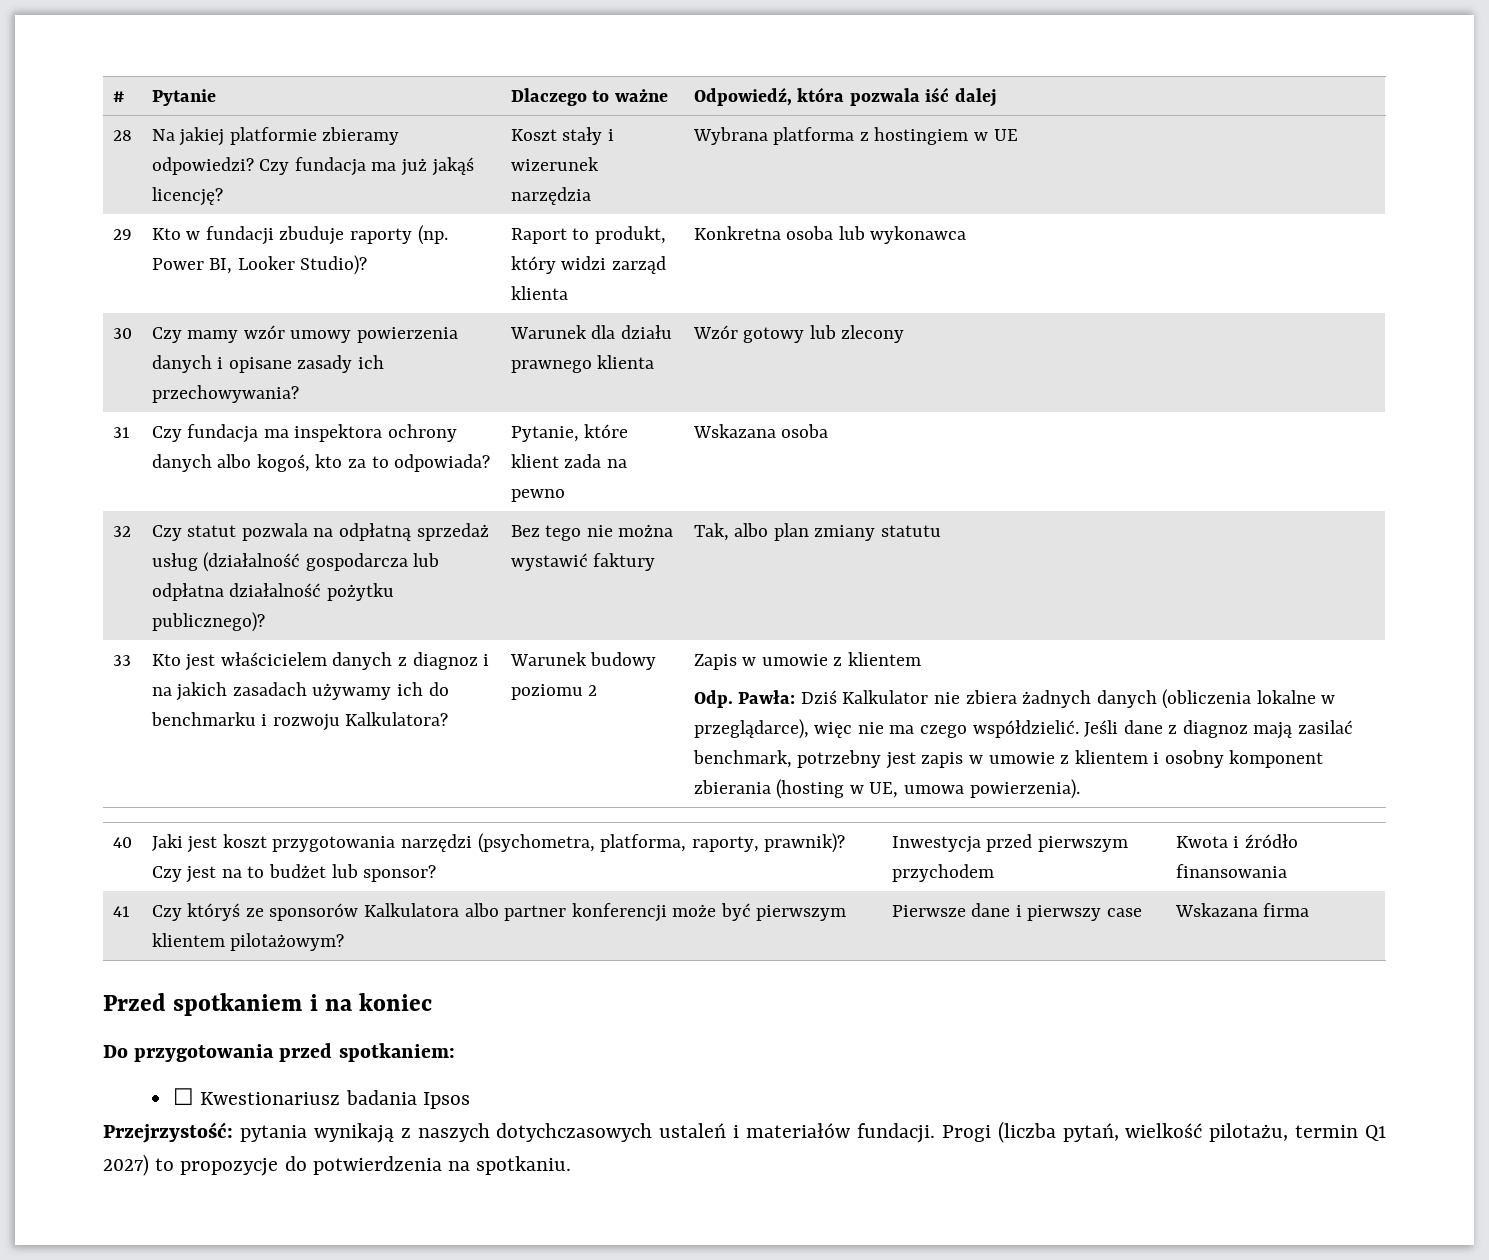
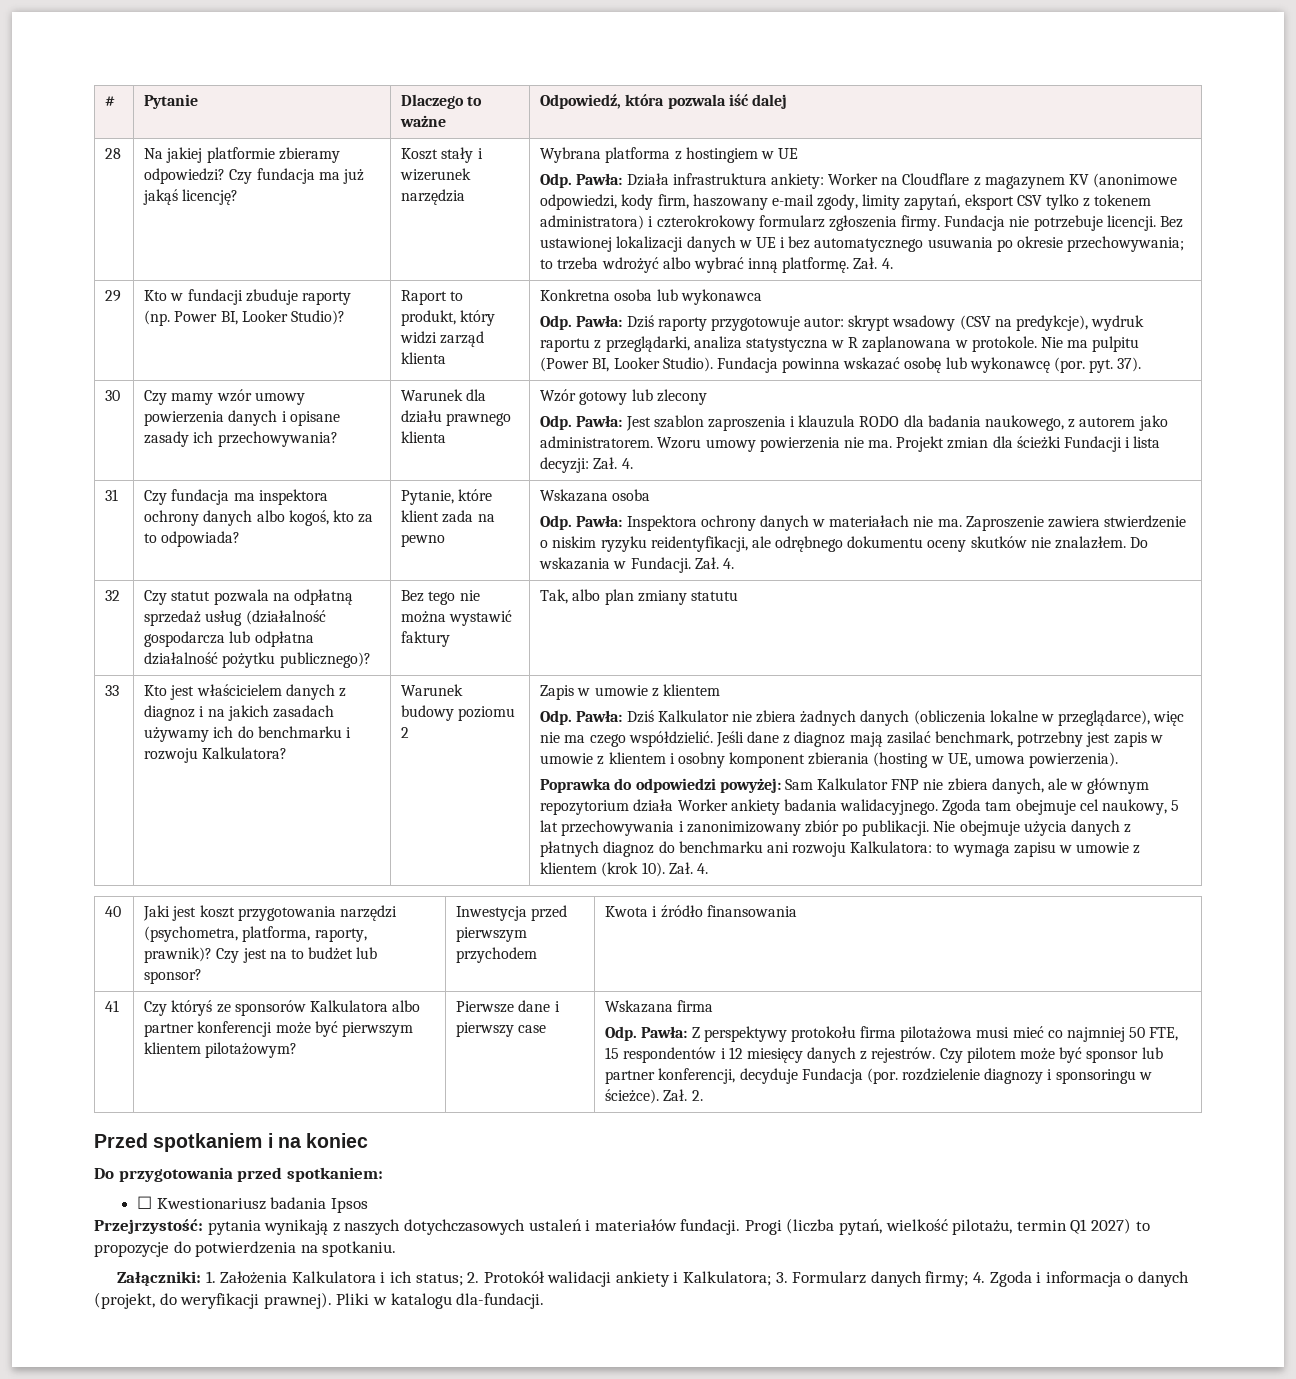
+ Odp. Pawła: Działa infrastruktura ankiety: Worker na Cloudflare z magazynem KV (anonimowe odpowiedzi, kody firm, haszowany e-mail zgody, limity zapytań, eksport CSV tylko z tokenem administratora) i czterokrokowy formularz zgłoszenia firmy. Fundacja nie potrzebuje licencji. Bez ustawionej lokalizacji danych w UE i bez automatycznego usuwania po okresie przechowywania; to trzeba wdrożyć albo wybrać inną platformę. Zał. 4.
+ Odp. Pawła: Dziś raporty przygotowuje autor: skrypt wsadowy (CSV na predykcje), wydruk raportu z przeglądarki, analiza statystyczna w R zaplanowana w protokole. Nie ma pulpitu (Power BI, Looker Studio). Fundacja powinna wskazać osobę lub wykonawcę (por. pyt. 37).
+ Odp. Pawła: Jest szablon zaproszenia i klauzula RODO dla badania naukowego, z autorem jako administratorem. Wzoru umowy powierzenia nie ma. Projekt zmian dla ścieżki Fundacji i lista decyzji: Zał. 4.
+ Odp. Pawła: Inspektora ochrony danych w materiałach nie ma. Zaproszenie zawiera stwierdzenie o niskim ryzyku reidentyfikacji, ale odrębnego dokumentu oceny skutków nie znalazłem. Do wskazania w Fundacji. Zał. 4.
+ Poprawka do odpowiedzi powyżej: Sam Kalkulator FNP nie zbiera danych, ale w głównym repozytorium działa Worker ankiety badania walidacyjnego. Zgoda tam obejmuje cel naukowy, 5 lat przechowywania i zanonimizowany zbiór po publikacji. Nie obejmuje użycia danych z płatnych diagnoz do benchmarku ani rozwoju Kalkulatora: to wymaga zapisu w umowie z klientem (krok 10). Zał. 4.
+ Odp. Pawła: Z perspektywy protokołu firma pilotażowa musi mieć co najmniej 50 FTE, 15 respondentów i 12 miesięcy danych z rejestrów. Czy pilotem może być sponsor lub partner konferencji, decyduje Fundacja (por. rozdzielenie diagnozy i sponsoringu w ścieżce). Zał. 2.
+ Załączniki: 1. Założenia Kalkulatora i ich status; 2. Protokół walidacji ankiety i Kalkulatora; 3. Formularz danych firmy; 4. Zgoda i informacja o danych (projekt, do weryfikacji prawnej). Pliki w katalogu dla-fundacji.

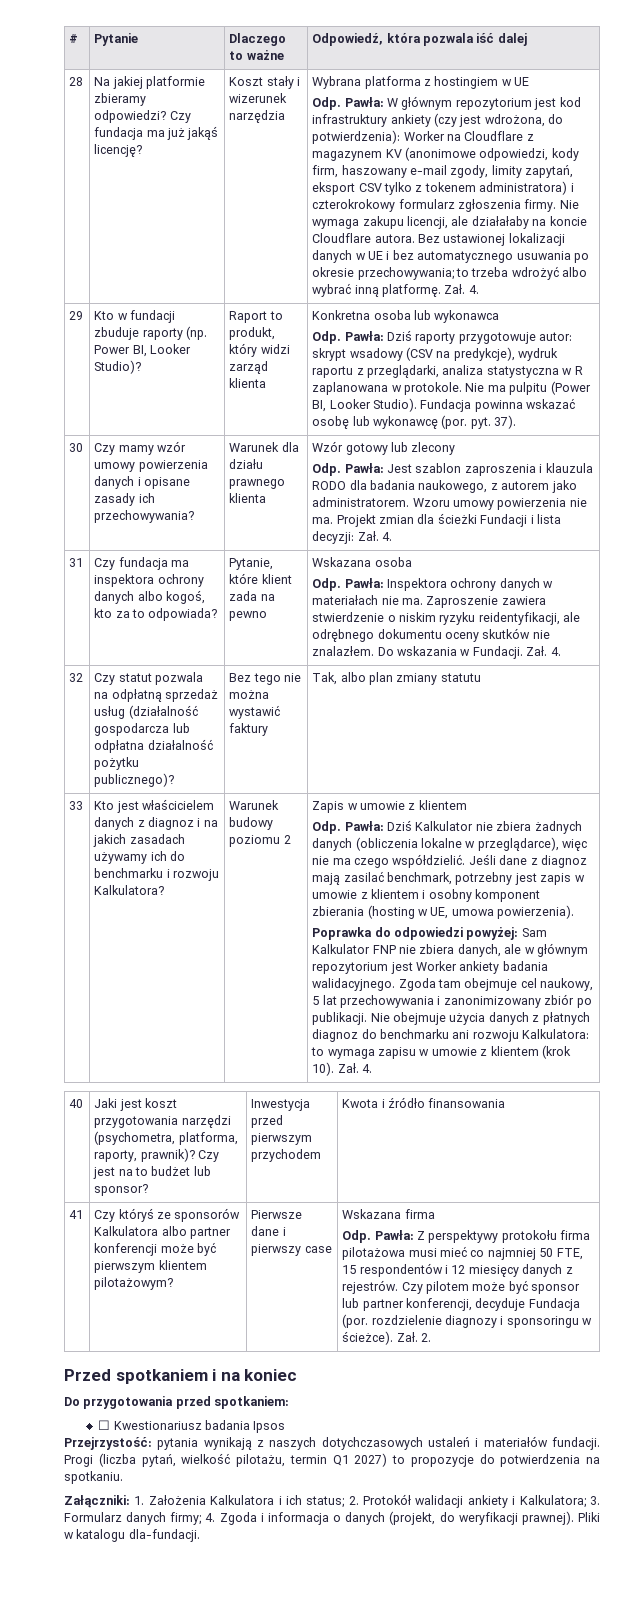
- Odp. Pawła: Działa infrastruktura ankiety: Worker na Cloudflare z magazynem KV (anonimowe odpowiedzi, kody firm, haszowany e-mail zgody, limity zapytań, eksport CSV tylko z tokenem administratora) i czterokrokowy formularz zgłoszenia firmy.
+ Odp. Pawła: W głównym repozytorium jest kod infrastruktury ankiety (czy jest wdrożona, do potwierdzenia): Worker na Cloudflare z magazynem KV (anonimowe odpowiedzi, kody firm, haszowany e-mail zgody, limity zapytań, eksport CSV tylko z tokenem administratora) i czterokrokowy formularz zgłoszenia firmy.
- Fundacja nie potrzebuje licencji.
+ Nie wymaga zakupu licencji, ale działałaby na koncie Cloudflare autora.
- Poprawka do odpowiedzi powyżej: Sam Kalkulator FNP nie zbiera danych, ale w głównym repozytorium działa Worker ankiety badania walidacyjnego.
+ Poprawka do odpowiedzi powyżej: Sam Kalkulator FNP nie zbiera danych, ale w głównym repozytorium jest Worker ankiety badania walidacyjnego.

